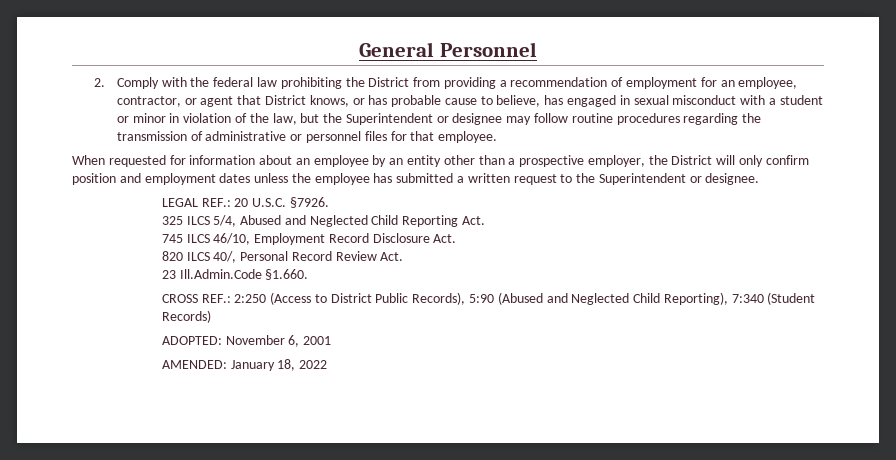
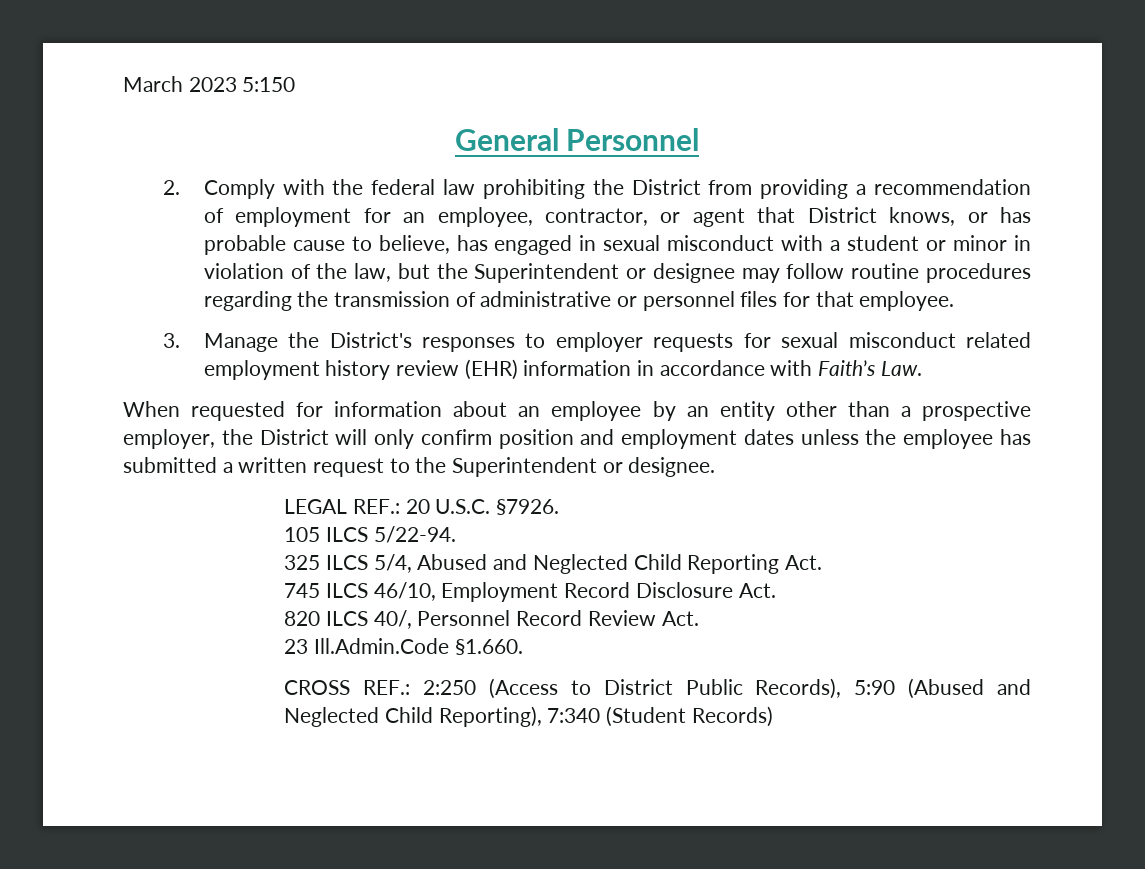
+ March 2023 5:150
+ 3. Manage the District's responses to employer requests for sexual misconduct related employment history review (EHR) information in accordance with Faith’s Law.
+ 105 ILCS 5/22-94.
- 820 ILCS 40/, Personal Record Review Act.
+ 820 ILCS 40/, Personnel Record Review Act.
- ADOPTED: November 6, 2001
- AMENDED: January 18, 2022

